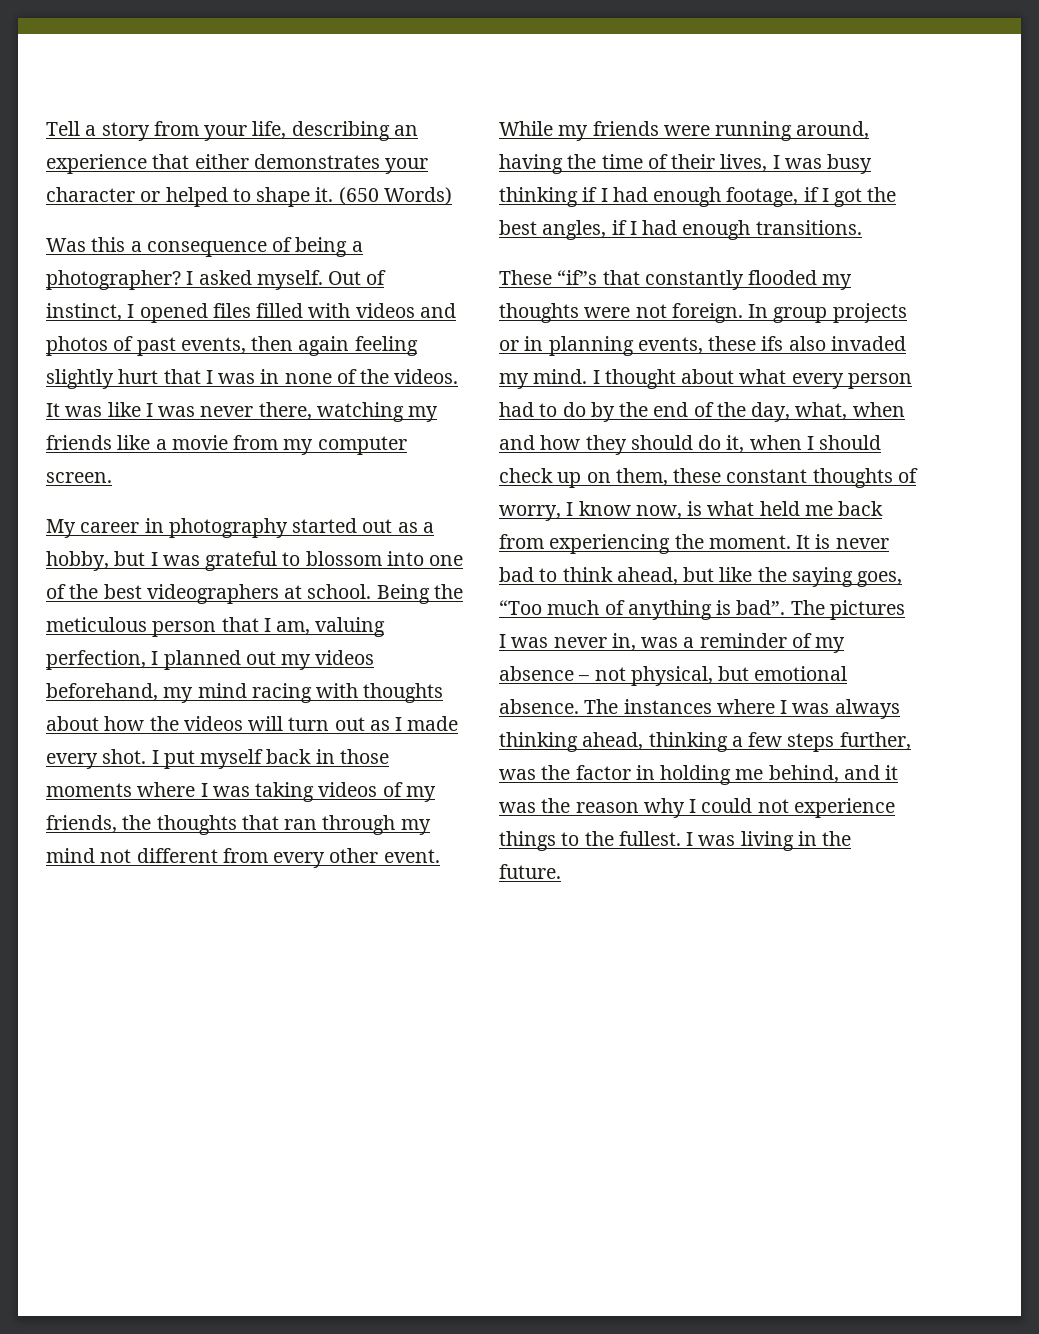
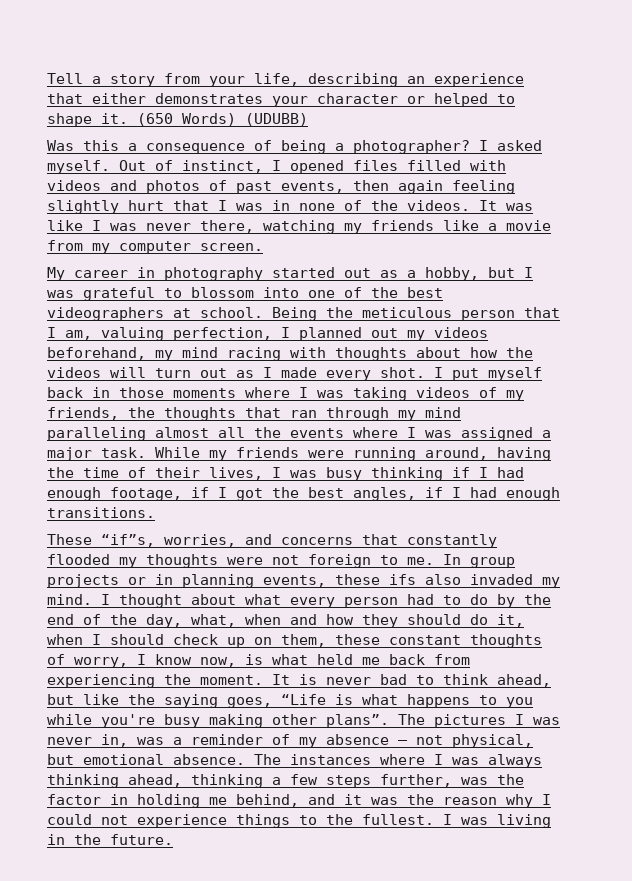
- (650 Words)
+ (650 Words) (UDUBB)
- I put myself back in those moments where I was taking videos of my friends, the thoughts that ran through my mind not different from every other event.
+ I put myself back in those moments where I was taking videos of my friends, the thoughts that ran through my mind paralleling almost all the events where I was assigned a major task.
- These “if”s that constantly flooded my thoughts were not foreign.
+ These “if”s, worries, and concerns that constantly flooded my thoughts were not foreign to me.
- It is never bad to think ahead, but like the saying goes, “Too much of anything is bad”.
+ It is never bad to think ahead, but like the saying goes, “Life is what happens to you while you're busy making other plans”.

